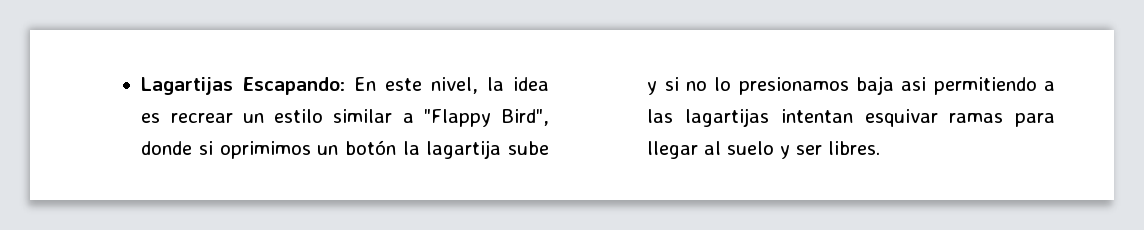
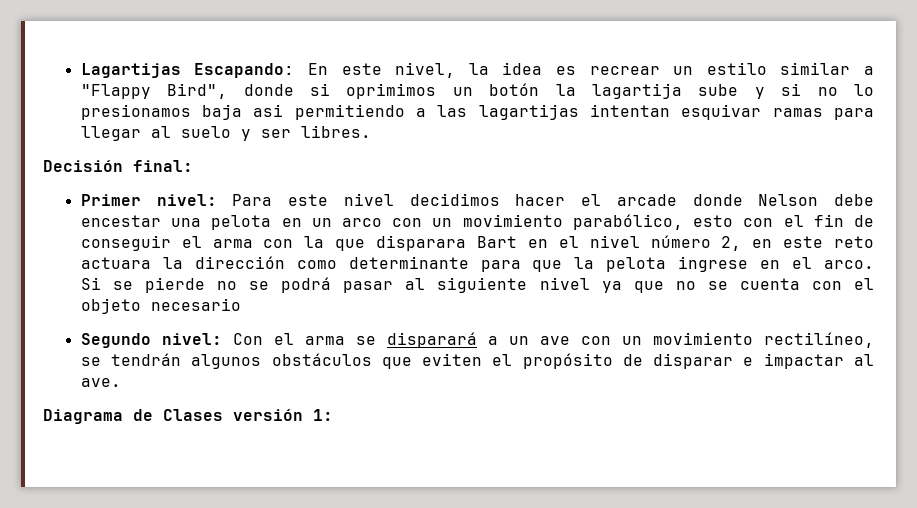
+ Decisión final:
+ Primer nivel: Para este nivel decidimos hacer el arcade donde Nelson debe encestar una pelota en un arco con un movimiento parabólico, esto con el fin de conseguir el arma con la que disparara Bart en el nivel número 2, en este reto actuara la dirección como determinante para que la pelota ingrese en el arco. Si se pierde no se podrá pasar al siguiente nivel ya que no se cuenta con el objeto necesario
+ Segundo nivel: Con el arma se disparará a un ave con un movimiento rectilíneo, se tendrán algunos obstáculos que eviten el propósito de disparar e impactar al ave.
+ Diagrama de Clases versión 1:

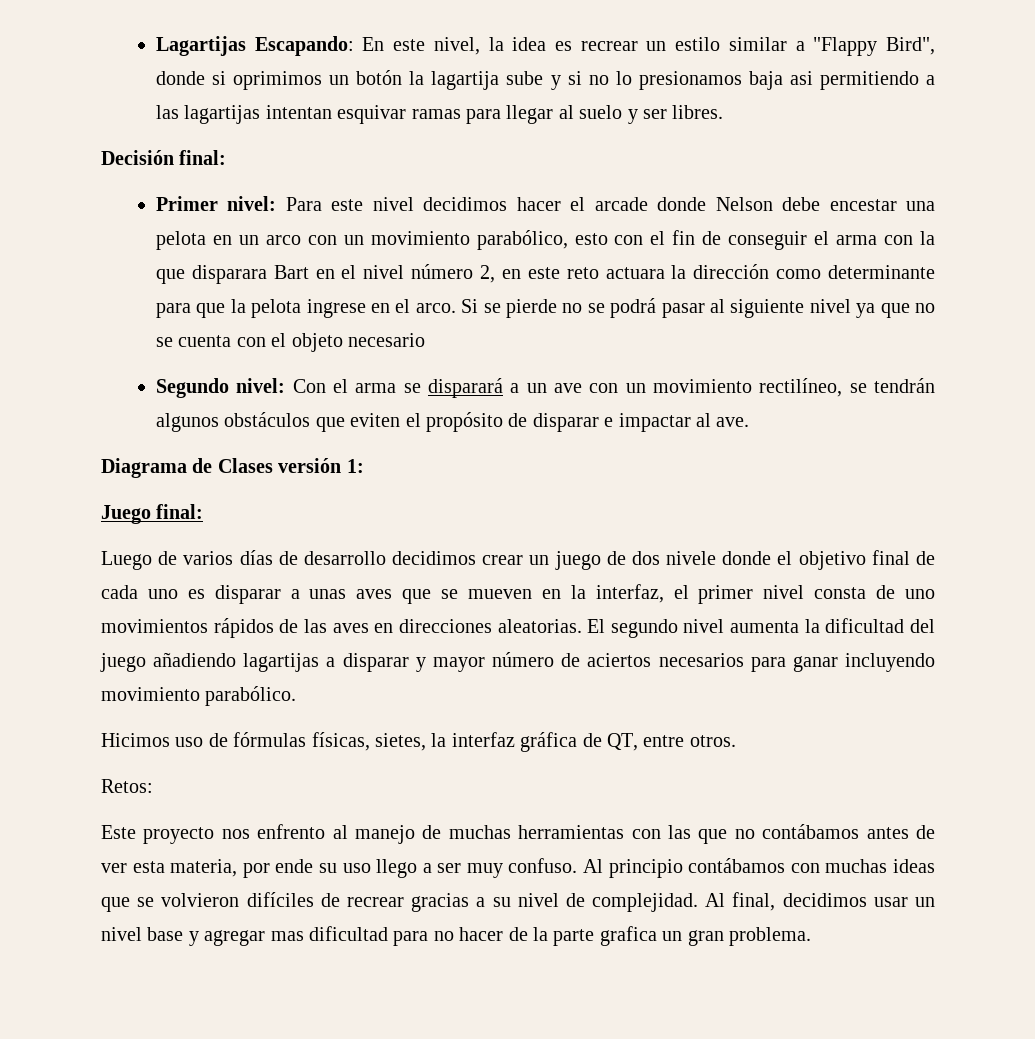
+ Juego final:
+ Luego de varios días de desarrollo decidimos crear un juego de dos nivele donde el objetivo final de cada uno es disparar a unas aves que se mueven en la interfaz, el primer nivel consta de uno movimientos rápidos de las aves en direcciones aleatorias. El segundo nivel aumenta la dificultad del juego añadiendo lagartijas a disparar y mayor número de aciertos necesarios para ganar incluyendo movimiento parabólico.
+ Hicimos uso de fórmulas físicas, sietes, la interfaz gráfica de QT, entre otros.
+ Retos:
+ Este proyecto nos enfrento al manejo de muchas herramientas con las que no contábamos antes de ver esta materia, por ende su uso llego a ser muy confuso. Al principio contábamos con muchas ideas que se volvieron difíciles de recrear gracias a su nivel de complejidad. Al final, decidimos usar un nivel base y agregar mas dificultad para no hacer de la parte grafica un gran problema.

